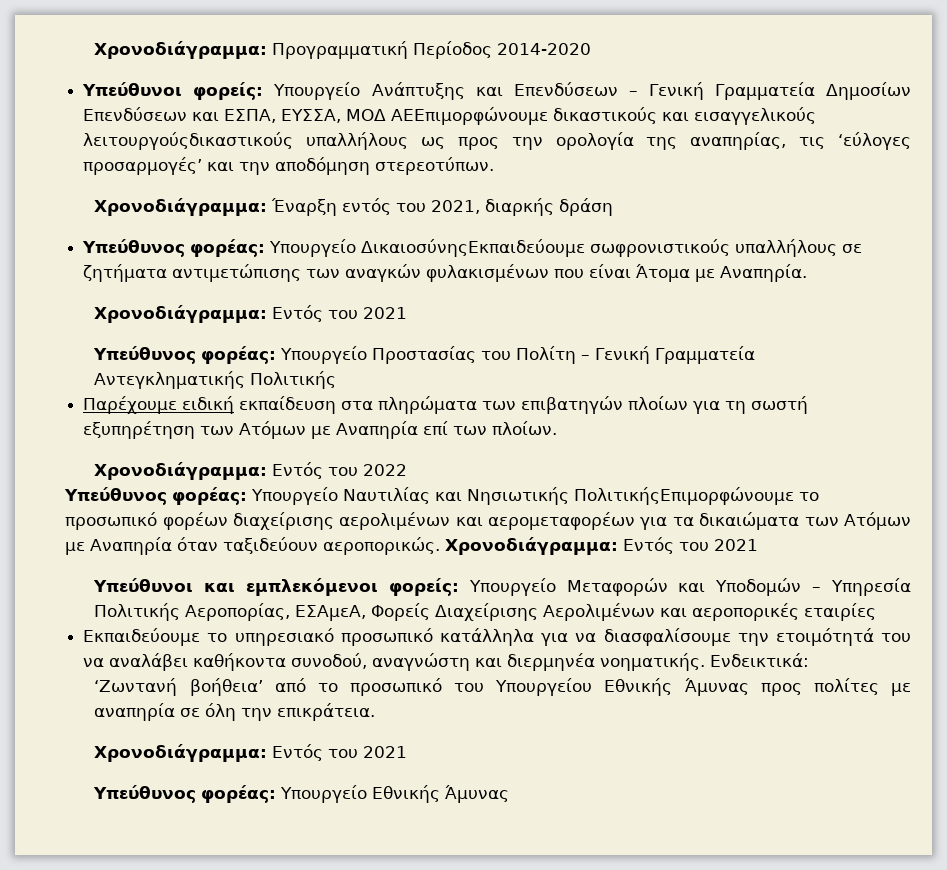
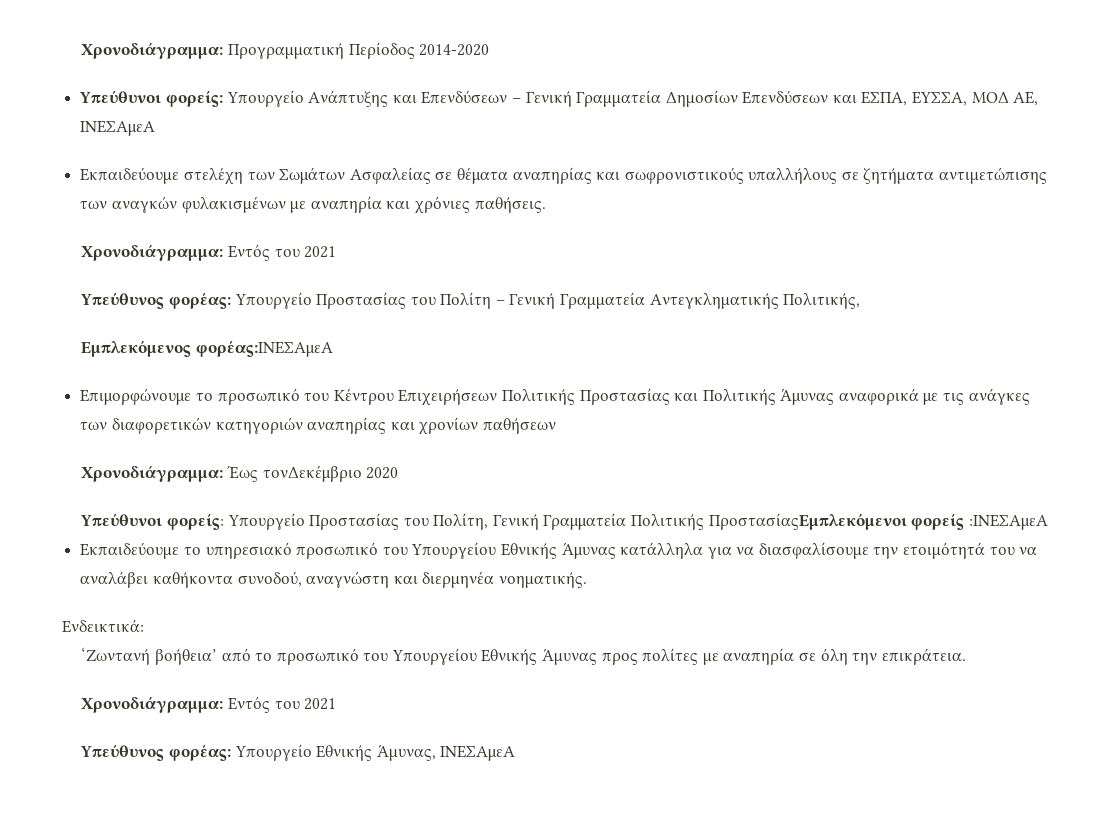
- Υπεύθυνοι φορείς: Υπουργείο Ανάπτυξης και Επενδύσεων – Γενική Γραµµατεία Δηµοσίων Επενδύσεων και ΕΣΠΑ, ΕΥΣΣΑ, ΜΟΔ ΑΕΕπιµορφώνουµε δικαστικούς και εισαγγελικούς λειτουργούςδικαστικούς υπαλλήλους ως προς την ορολογία της αναπηρίας, τις ‘εύλογες προσαρµογές’ και την αποδόµηση στερεοτύπων.
- Χρονοδιάγραµµα: Έναρξη εντός του 2021, διαρκής δράση
- Υπεύθυνος φορέας: Υπουργείο ΔικαιοσύνηςΕκπαιδεύουµε σωφρονιστικούς υπαλλήλους σε ζητήµατα αντιµετώπισης των αναγκών φυλακισµένων που είναι Άτοµα µε Αναπηρία.
+ Υπεύθυνοι φορείς: Υπουργείο Ανάπτυξης και Επενδύσεων – Γενική Γραµµατεία Δηµοσίων Επενδύσεων και ΕΣΠΑ, ΕΥΣΣΑ, ΜΟΔ ΑΕ, ΙΝΕΣΑμεΑ
+ Εκπαιδεύουµε στελέχη των Σωμάτων Ασφαλείας σε θέματα αναπηρίας και σωφρονιστικούς υπαλλήλους σε ζητήµατα αντιµετώπισης των αναγκών φυλακισµένων µε αναπηρία και χρόνιες παθήσεις.
- Υπεύθυνος φορέας: Υπουργείο Προστασίας του Πολίτη – Γενική Γραµµατεία Αντεγκληµατικής Πολιτικής
- Παρέχουµε ειδική εκπαίδευση στα πληρώµατα των επιβατηγών πλοίων για τη σωστή εξυπηρέτηση των Ατόµων µε Αναπηρία επί των πλοίων.
- Χρονοδιάγραµµα: Εντός του 2022
- Υπεύθυνος φορέας: Υπουργείο Ναυτιλίας και Νησιωτικής ΠολιτικήςΕπιµορφώνουµε το προσωπικό φορέων διαχείρισης αερολιµένων και αεροµεταφορέων για τα δικαιώµατα των Ατόµων µε Αναπηρία όταν ταξιδεύουν αεροπορικώς. Χρονοδιάγραµµα: Εντός του 2021
- Υπεύθυνοι και εµπλεκόµενοι φορείς: Υπουργείο Μεταφορών και Υποδοµών – Υπηρεσία Πολιτικής Αεροπορίας, ΕΣΑµεΑ, Φορείς Διαχείρισης Αερολιµένων και αεροπορικές εταιρίες
+ Υπεύθυνος φορέας: Υπουργείο Προστασίας του Πολίτη – Γενική Γραµµατεία Αντεγκληµατικής Πολιτικής,
+ Εμπλεκόμενος φορέας:ΙΝΕΣΑμεΑ
+ Επιμορφώνουμε το προσωπικό του Κέντρου Επιχειρήσεων Πολιτικής Προστασίας και Πολιτικής Άμυνας αναφορικά με τις ανάγκες των διαφορετικών κατηγοριών αναπηρίας και χρονίων παθήσεων
+ Χρονοδιάγραμμα: Έως τονΔεκέμβριο 2020
+ Υπεύθυνοι φορείς: Υπουργείο Προστασίας του Πολίτη, Γενική Γραμματεία Πολιτικής ΠροστασίαςΕμπλεκόμενοι φορείς :ΙΝΕΣΑμεΑ
- Εκπαιδεύουµε το υπηρεσιακό προσωπικό κατάλληλα για να διασφαλίσουµε την ετοιµότητά του να αναλάβει καθήκοντα συνοδού, αναγνώστη και διερµηνέα νοηµατικής. Ενδεικτικά:
+ Εκπαιδεύουµε το υπηρεσιακό προσωπικό του Υπουργείου Εθνικής Άμυνας κατάλληλα για να διασφαλίσουµε την ετοιµότητά του να αναλάβει καθήκοντα συνοδού, αναγνώστη και διερµηνέα νοηµατικής.
+ Ενδεικτικά:
- Υπεύθυνος φορέας: Υπουργείο Εθνικής Άµυνας
+ Υπεύθυνος φορέας: Υπουργείο Εθνικής Άµυνας, ΙΝΕΣΑμεΑ

